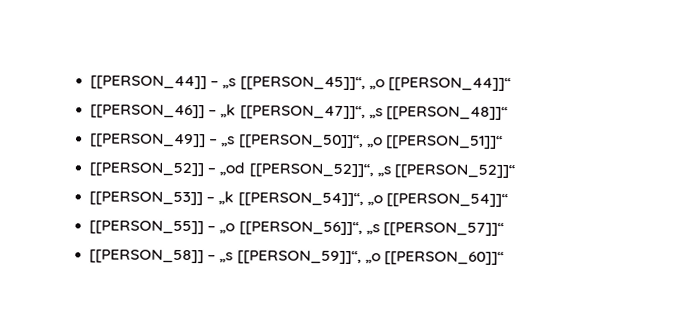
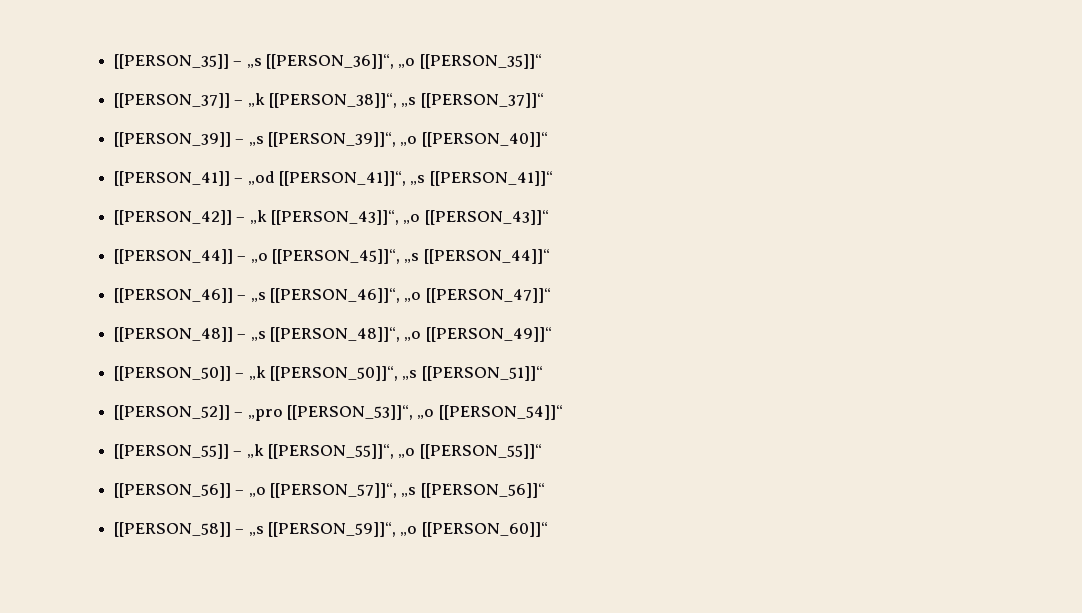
- [[PERSON_44]] – „s [[PERSON_45]]“, „o [[PERSON_44]]“
- [[PERSON_46]] – „k [[PERSON_47]]“, „s [[PERSON_48]]“
- [[PERSON_49]] – „s [[PERSON_50]]“, „o [[PERSON_51]]“
- [[PERSON_52]] – „od [[PERSON_52]]“, „s [[PERSON_52]]“
- [[PERSON_53]] – „k [[PERSON_54]]“, „o [[PERSON_54]]“
- [[PERSON_55]] – „o [[PERSON_56]]“, „s [[PERSON_57]]“
+ [[PERSON_35]] – „s [[PERSON_36]]“, „o [[PERSON_35]]“
+ [[PERSON_37]] – „k [[PERSON_38]]“, „s [[PERSON_37]]“
+ [[PERSON_39]] – „s [[PERSON_39]]“, „o [[PERSON_40]]“
+ [[PERSON_41]] – „od [[PERSON_41]]“, „s [[PERSON_41]]“
+ [[PERSON_42]] – „k [[PERSON_43]]“, „o [[PERSON_43]]“
+ [[PERSON_44]] – „o [[PERSON_45]]“, „s [[PERSON_44]]“
+ [[PERSON_46]] – „s [[PERSON_46]]“, „o [[PERSON_47]]“
+ [[PERSON_48]] – „s [[PERSON_48]]“, „o [[PERSON_49]]“
+ [[PERSON_50]] – „k [[PERSON_50]]“, „s [[PERSON_51]]“
+ [[PERSON_52]] – „pro [[PERSON_53]]“, „o [[PERSON_54]]“
+ [[PERSON_55]] – „k [[PERSON_55]]“, „o [[PERSON_55]]“
+ [[PERSON_56]] – „o [[PERSON_57]]“, „s [[PERSON_56]]“

